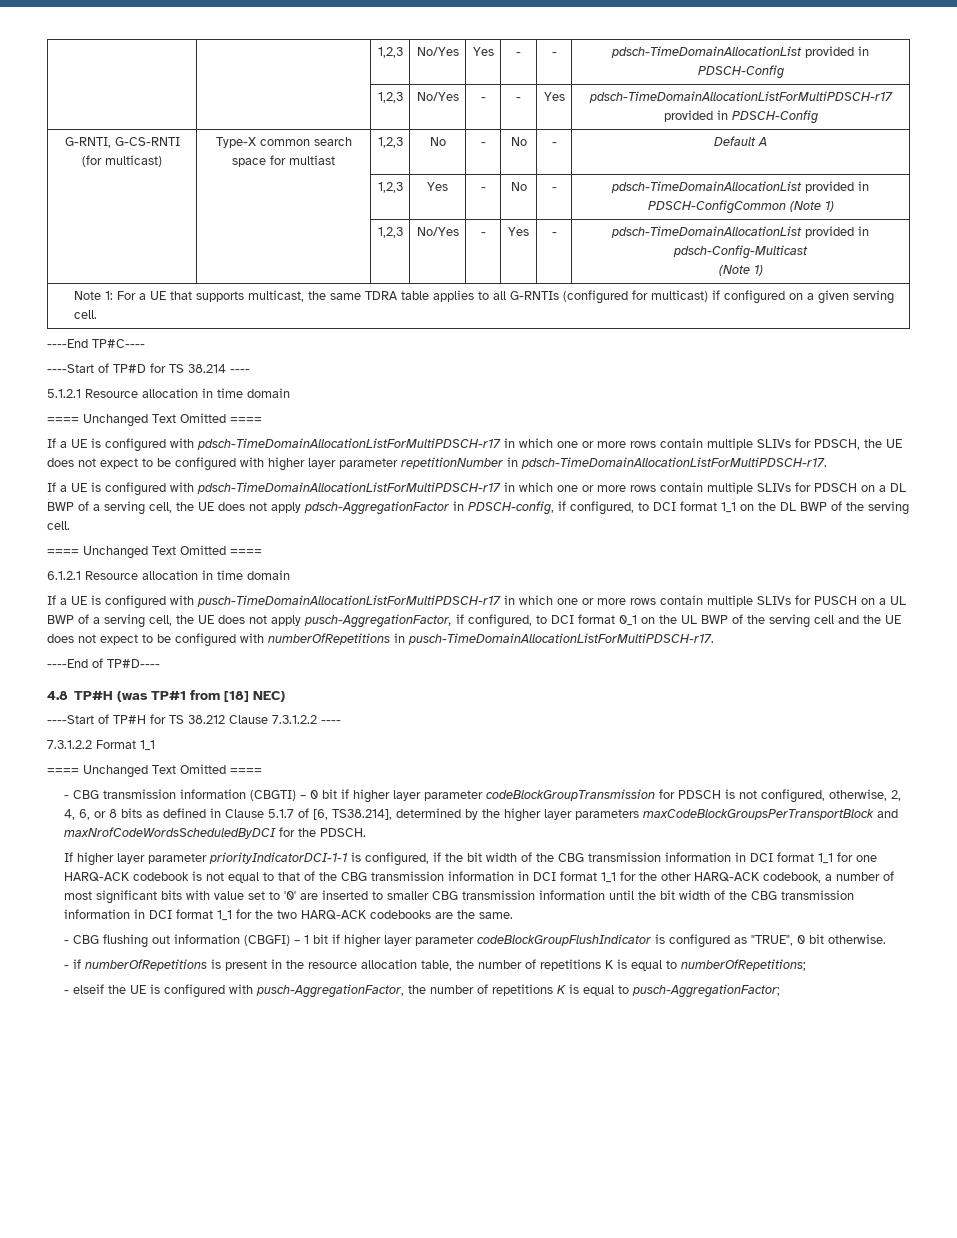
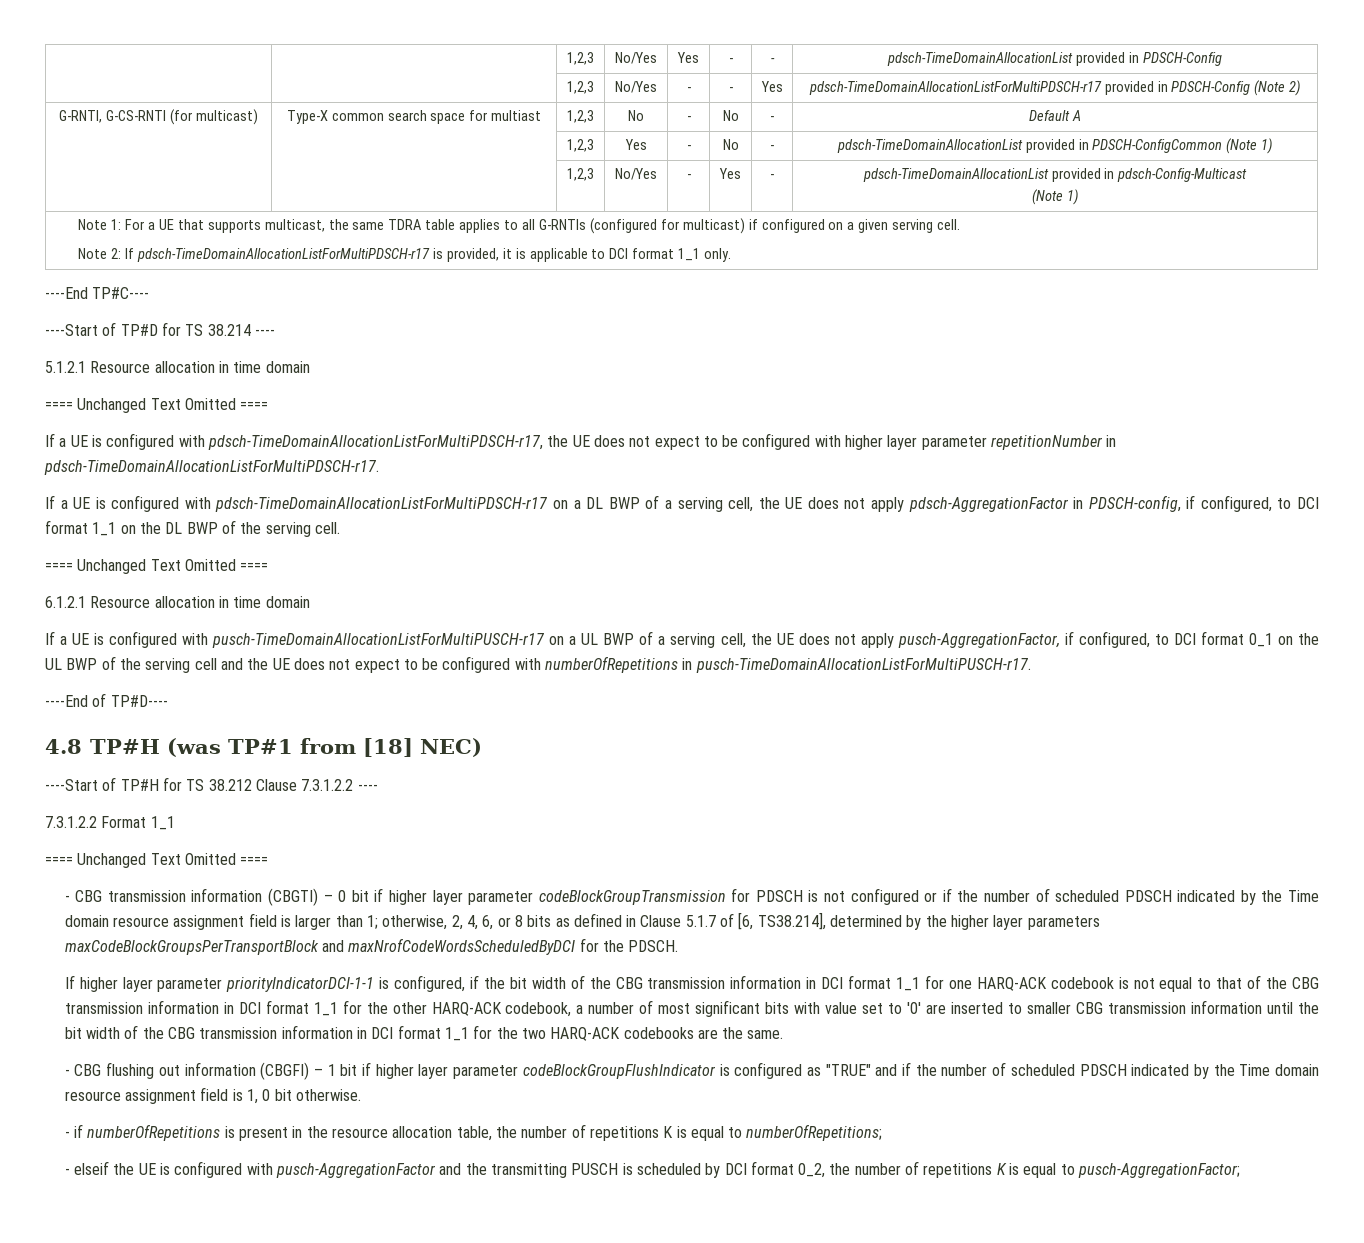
- | | 1,2,3 | No/Yes | - | - | Yes | pdsch-TimeDomainAllocationListForMultiPDSCH-r17 provided in PDSCH-Config
+ | | 1,2,3 | No/Yes | - | - | Yes | pdsch-TimeDomainAllocationListForMultiPDSCH-r17 provided in PDSCH-Config (Note 2)
  Note 1: For a UE that supports multicast, the same TDRA table applies to all G-RNTIs (configured for multicast) if configured on a given serving cell.
+ Note 2: If pdsch-TimeDomainAllocationListForMultiPDSCH-r17 is provided, it is applicable to DCI format 1_1 only.
- If a UE is configured with pdsch-TimeDomainAllocationListForMultiPDSCH-r17 in which one or more rows contain multiple SLIVs for PDSCH, the UE does not expect to be configured with higher layer parameter repetitionNumber in pdsch-TimeDomainAllocationListForMultiPDSCH-r17.
+ If a UE is configured with pdsch-TimeDomainAllocationListForMultiPDSCH-r17, the UE does not expect to be configured with higher layer parameter repetitionNumber in pdsch-TimeDomainAllocationListForMultiPDSCH-r17.
- If a UE is configured with pdsch-TimeDomainAllocationListForMultiPDSCH-r17 in which one or more rows contain multiple SLIVs for PDSCH on a DL BWP of a serving cell, the UE does not apply pdsch-AggregationFactor in PDSCH-config, if configured, to DCI format 1_1 on the DL BWP of the serving cell.
+ If a UE is configured with pdsch-TimeDomainAllocationListForMultiPDSCH-r17 on a DL BWP of a serving cell, the UE does not apply pdsch-AggregationFactor in PDSCH-config, if configured, to DCI format 1_1 on the DL BWP of the serving cell.
- If a UE is configured with pusch-TimeDomainAllocationListForMultiPDSCH-r17 in which one or more rows contain multiple SLIVs for PUSCH on a UL BWP of a serving cell, the UE does not apply pusch-AggregationFactor, if configured, to DCI format 0_1 on the UL BWP of the serving cell and the UE does not expect to be configured with numberOfRepetitions in pusch-TimeDomainAllocationListForMultiPDSCH-r17.
+ If a UE is configured with pusch-TimeDomainAllocationListForMultiPUSCH-r17 on a UL BWP of a serving cell, the UE does not apply pusch-AggregationFactor, if configured, to DCI format 0_1 on the UL BWP of the serving cell and the UE does not expect to be configured with numberOfRepetitions in pusch-TimeDomainAllocationListForMultiPUSCH-r17.
- - CBG transmission information (CBGTI) – 0 bit if higher layer parameter codeBlockGroupTransmission for PDSCH is not configured, otherwise, 2, 4, 6, or 8 bits as defined in Clause 5.1.7 of [6, TS38.214], determined by the higher layer parameters maxCodeBlockGroupsPerTransportBlock and maxNrofCodeWordsScheduledByDCI for the PDSCH.
+ - CBG transmission information (CBGTI) – 0 bit if higher layer parameter codeBlockGroupTransmission for PDSCH is not configured or if the number of scheduled PDSCH indicated by the Time domain resource assignment field is larger than 1; otherwise, 2, 4, 6, or 8 bits as defined in Clause 5.1.7 of [6, TS38.214], determined by the higher layer parameters maxCodeBlockGroupsPerTransportBlock and maxNrofCodeWordsScheduledByDCI for the PDSCH.
- - CBG flushing out information (CBGFI) – 1 bit if higher layer parameter codeBlockGroupFlushIndicator is configured as "TRUE", 0 bit otherwise.
+ - CBG flushing out information (CBGFI) – 1 bit if higher layer parameter codeBlockGroupFlushIndicator is configured as "TRUE" and if the number of scheduled PDSCH indicated by the Time domain resource assignment field is 1, 0 bit otherwise.
- - elseif the UE is configured with pusch-AggregationFactor, the number of repetitions K is equal to pusch-AggregationFactor;
+ - elseif the UE is configured with pusch-AggregationFactor and the transmitting PUSCH is scheduled by DCI format 0_2, the number of repetitions K is equal to pusch-AggregationFactor;

